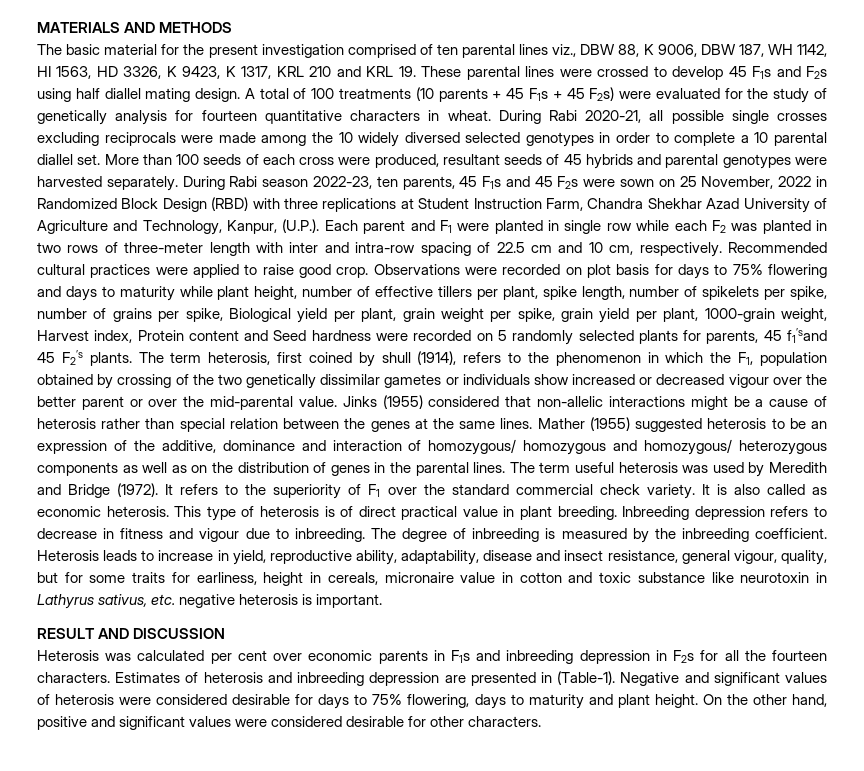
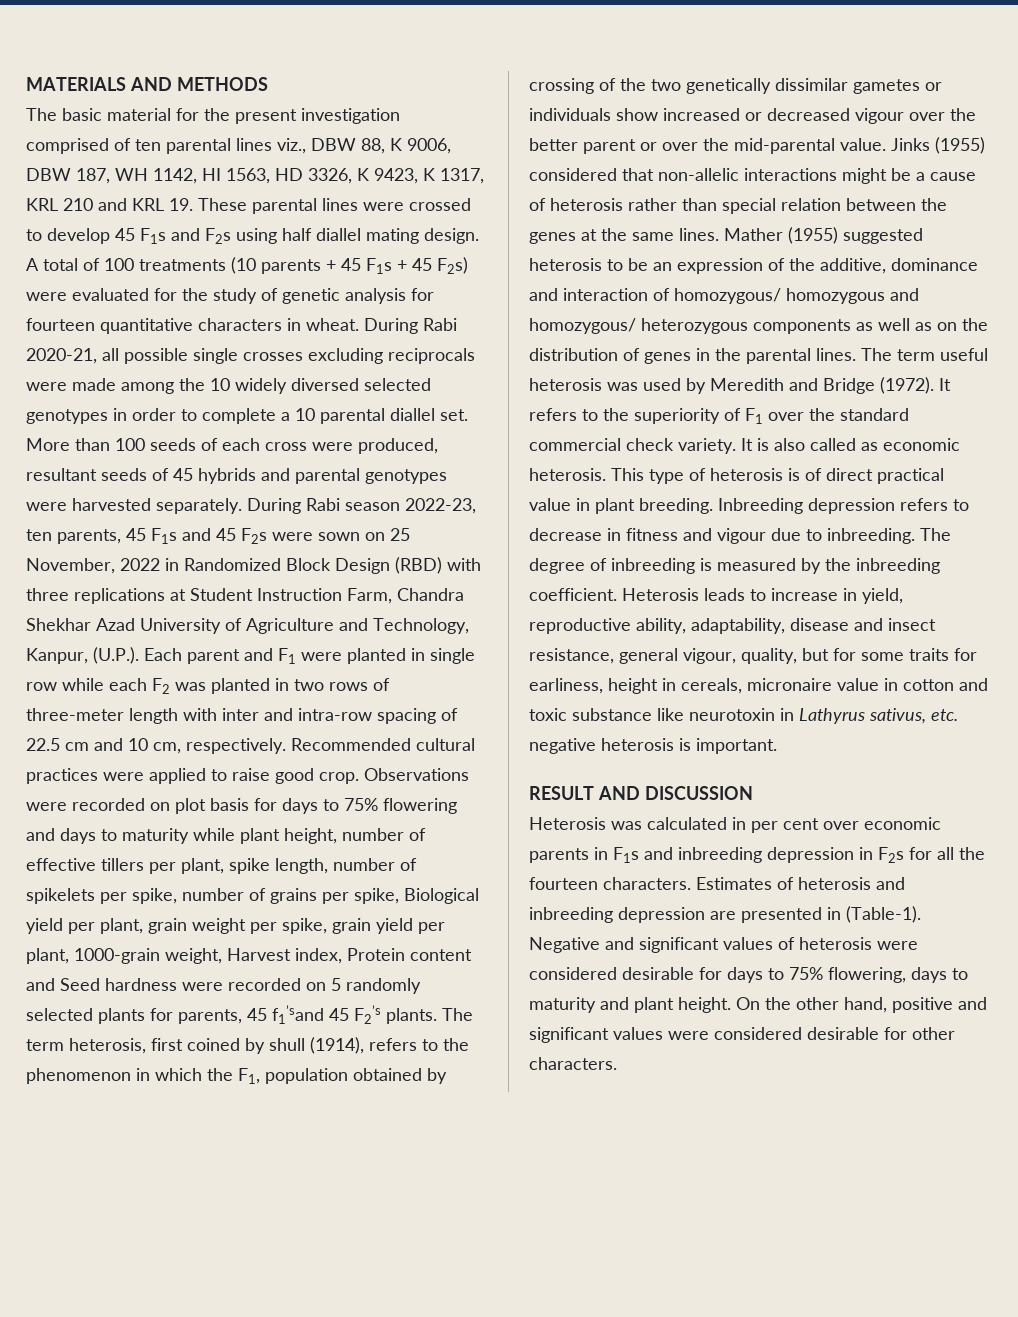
- A total of 100 treatments (10 parents + 45 F1s + 45 F2s) were evaluated for the study of genetically analysis for fourteen quantitative characters in wheat.
+ A total of 100 treatments (10 parents + 45 F1s + 45 F2s) were evaluated for the study of genetic analysis for fourteen quantitative characters in wheat.
- Heterosis was calculated per cent over economic parents in F1s and inbreeding depression in F2s for all the fourteen characters.
+ Heterosis was calculated in per cent over economic parents in F1s and inbreeding depression in F2s for all the fourteen characters.

